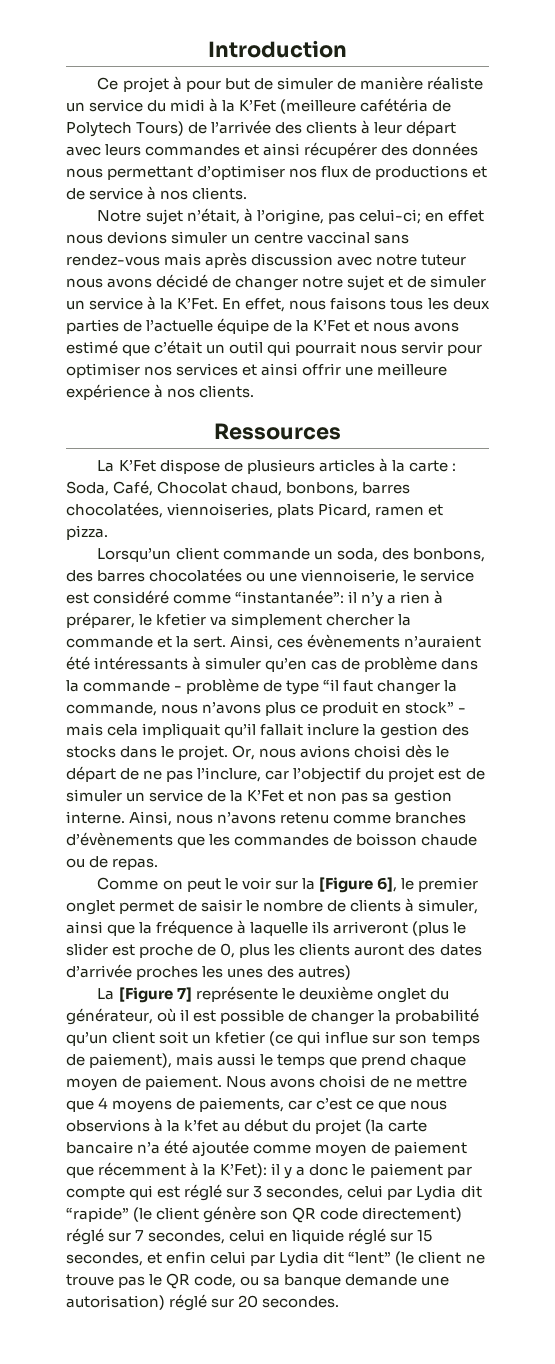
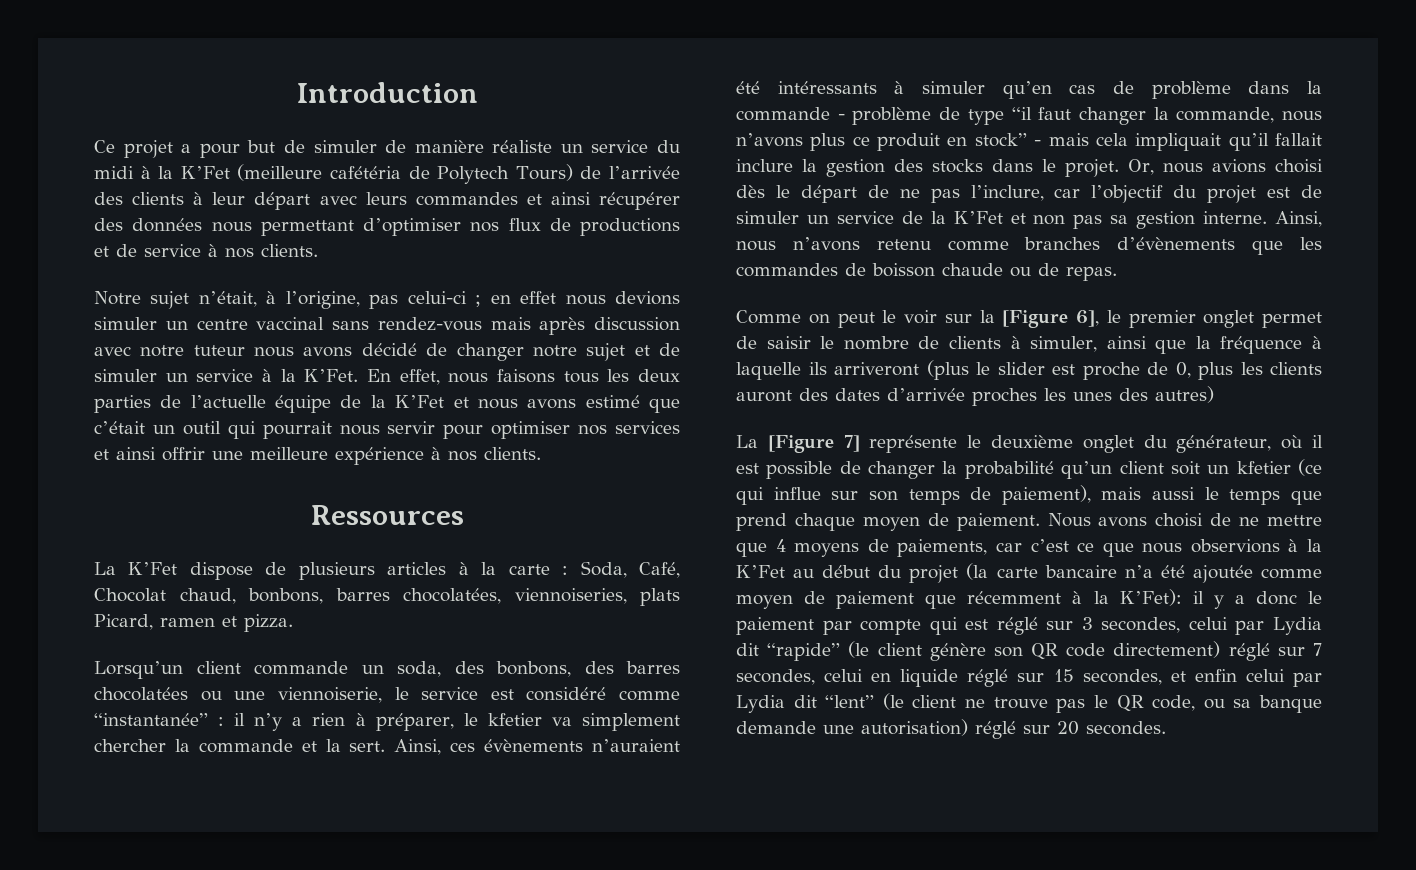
- Ce projet à pour but de simuler de manière réaliste un service du midi à la K’Fet (meilleure cafétéria de Polytech Tours) de l’arrivée des clients à leur départ avec leurs commandes et ainsi récupérer des données nous permettant d’optimiser nos flux de productions et de service à nos clients.
+ Ce projet a pour but de simuler de manière réaliste un service du midi à la K’Fet (meilleure cafétéria de Polytech Tours) de l’arrivée des clients à leur départ avec leurs commandes et ainsi récupérer des données nous permettant d’optimiser nos flux de productions et de service à nos clients.
- Notre sujet n’était, à l’origine, pas celui-ci; en effet nous devions simuler un centre vaccinal sans rendez-vous mais après discussion avec notre tuteur nous avons décidé de changer notre sujet et de simuler un service à la K’Fet.
+ Notre sujet n’était, à l’origine, pas celui-ci ; en effet nous devions simuler un centre vaccinal sans rendez-vous mais après discussion avec notre tuteur nous avons décidé de changer notre sujet et de simuler un service à la K’Fet.
- Lorsqu’un client commande un soda, des bonbons, des barres chocolatées ou une viennoiserie, le service est considéré comme “instantanée”: il n’y a rien à préparer, le kfetier va simplement chercher la commande et la sert.
+ Lorsqu’un client commande un soda, des bonbons, des barres chocolatées ou une viennoiserie, le service est considéré comme “instantanée” : il n’y a rien à préparer, le kfetier va simplement chercher la commande et la sert.
- Nous avons choisi de ne mettre que 4 moyens de paiements, car c’est ce que nous observions à la k’fet au début du projet (la carte bancaire n’a été ajoutée comme moyen de paiement que récemment à la K’Fet):
+ Nous avons choisi de ne mettre que 4 moyens de paiements, car c’est ce que nous observions à la K’Fet au début du projet (la carte bancaire n’a été ajoutée comme moyen de paiement que récemment à la K’Fet):

